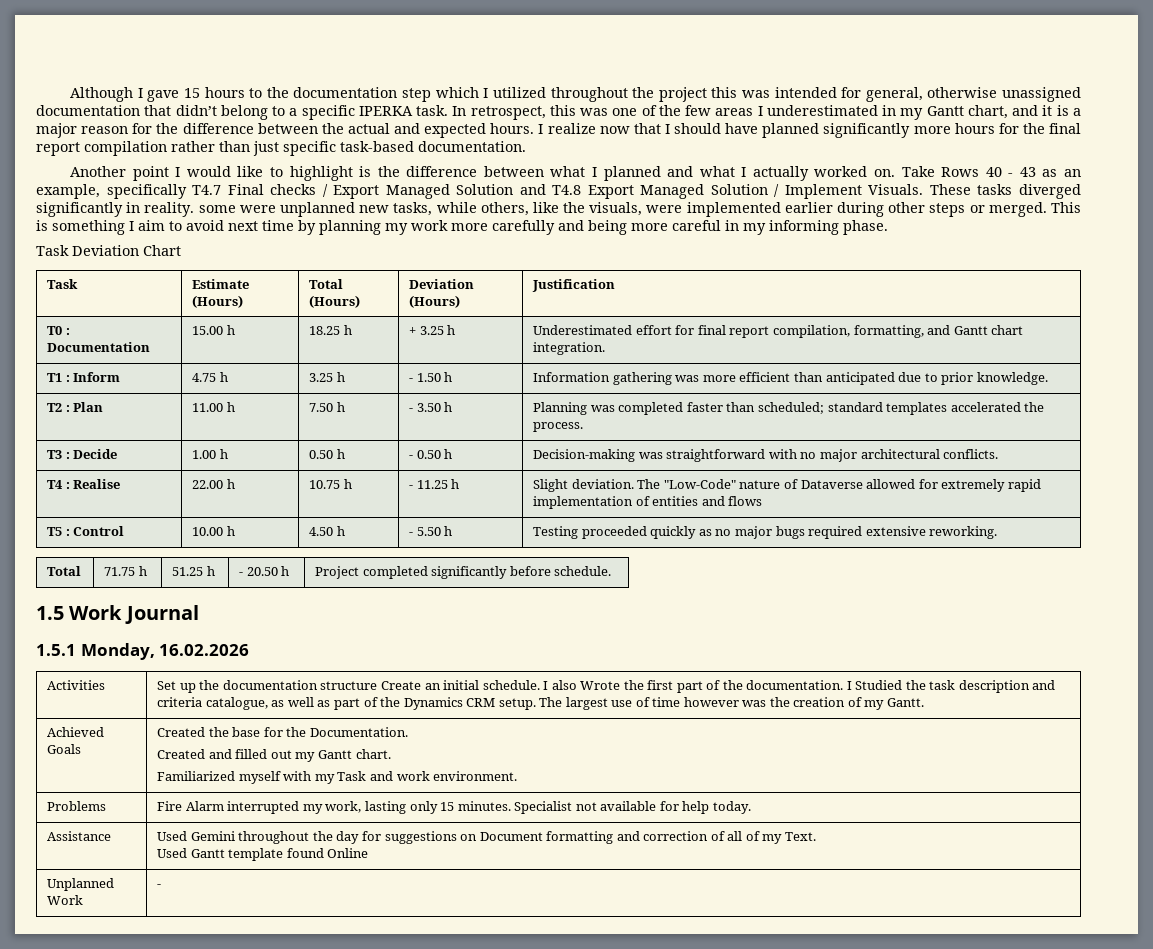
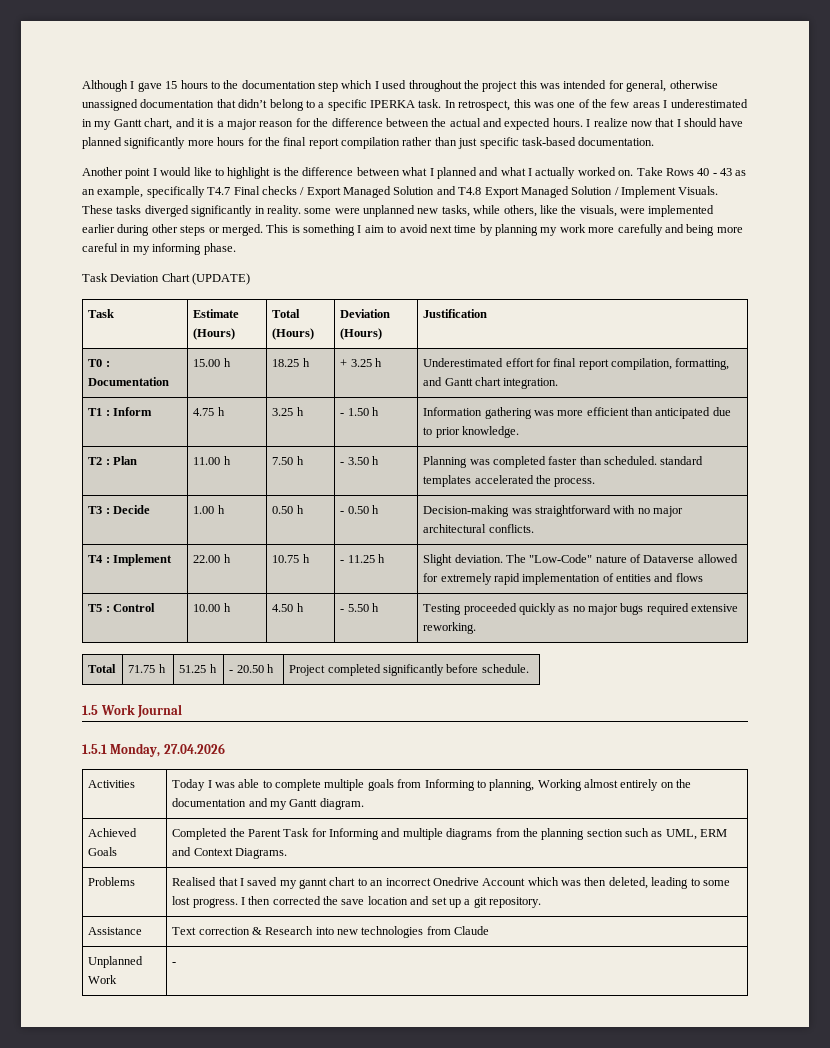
- Although I gave 15 hours to the documentation step which I utilized throughout the project this was intended for general, otherwise unassigned documentation that didn’t belong to a specific IPERKA task.
+ Although I gave 15 hours to the documentation step which I used throughout the project this was intended for general, otherwise unassigned documentation that didn’t belong to a specific IPERKA task.
- Task Deviation Chart
+ Task Deviation Chart (UPDATE)
- T2 : Plan | 11.00 h | 7.50 h | - 3.50 h | Planning was completed faster than scheduled; standard templates accelerated the process.
+ T2 : Plan | 11.00 h | 7.50 h | - 3.50 h | Planning was completed faster than scheduled. standard templates accelerated the process.
- T4 : Realise | 22.00 h | 10.75 h | - 11.25 h | Slight deviation. The "Low-Code" nature of Dataverse allowed for extremely rapid implementation of entities and flows
+ T4 : Implement | 22.00 h | 10.75 h | - 11.25 h | Slight deviation. The "Low-Code" nature of Dataverse allowed for extremely rapid implementation of entities and flows
- 1.5.1 Monday, 16.02.2026
+ 1.5.1 Monday, 27.04.2026
- Set up the documentation structure Create an initial schedule. I also Wrote the first part of the documentation. I Studied the task description and criteria catalogue, as well as part of the Dynamics CRM setup. The largest use of time however was the creation of my Gantt.
- Achieved Goals | Created the base for the Documentation.
- Created and filled out my Gantt chart.
- Familiarized myself with my Task and work environment.
- Problems | Fire Alarm interrupted my work, lasting only 15 minutes. Specialist not available for help today.
- Assistance | Used Gemini throughout the day for suggestions on Document formatting and correction of all of my Text.
- Used Gantt template found Online
+ Today I was able to complete multiple goals from Informing to planning, Working almost entirely on the documentation and my Gantt diagram.
+ Achieved Goals | Completed the Parent Task for Informing and multiple diagrams from the planning section such as UML, ERM and Context Diagrams.
+ Problems | Realised that I saved my gannt chart to an incorrect Onedrive Account which was then deleted, leading to some lost progress. I then corrected the save location and set up a git repository.
+ Assistance | Text correction & Research into new technologies from Claude

